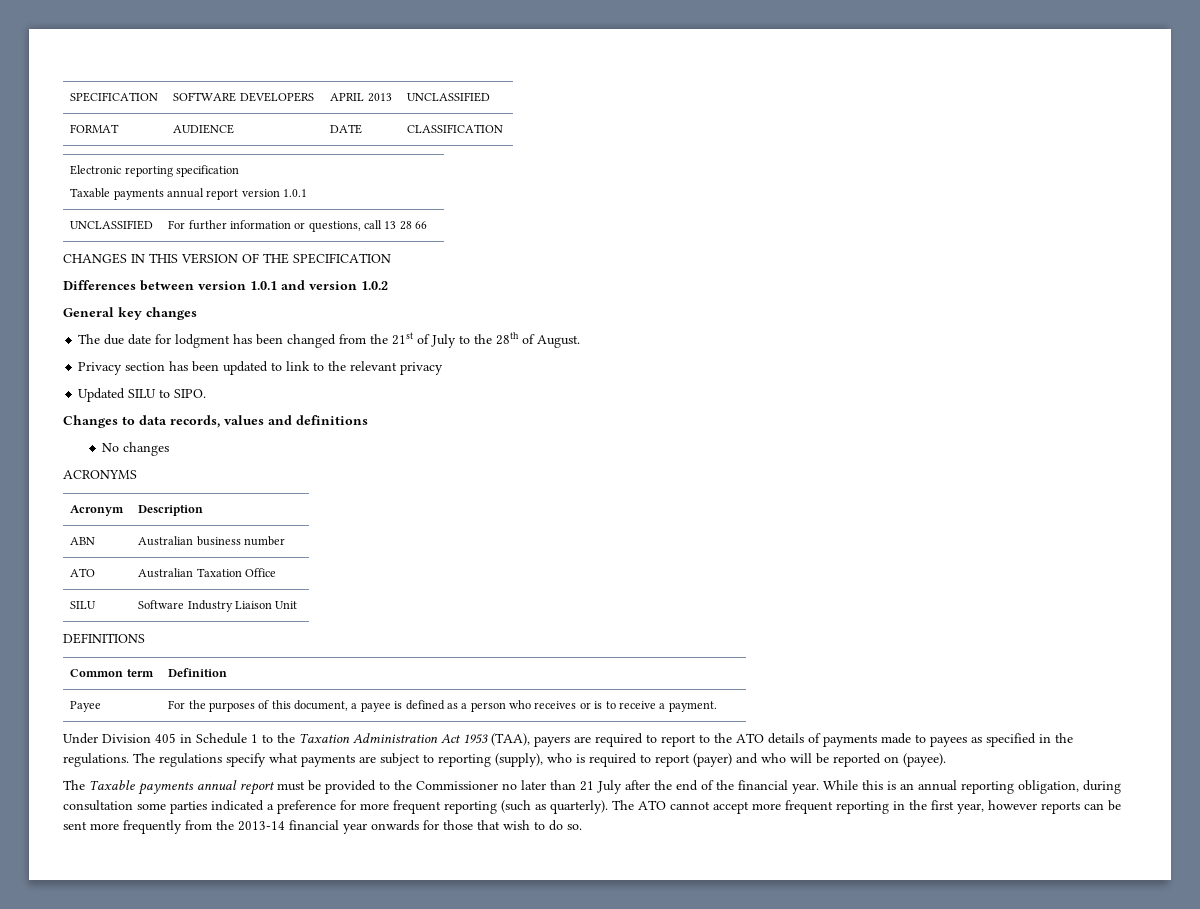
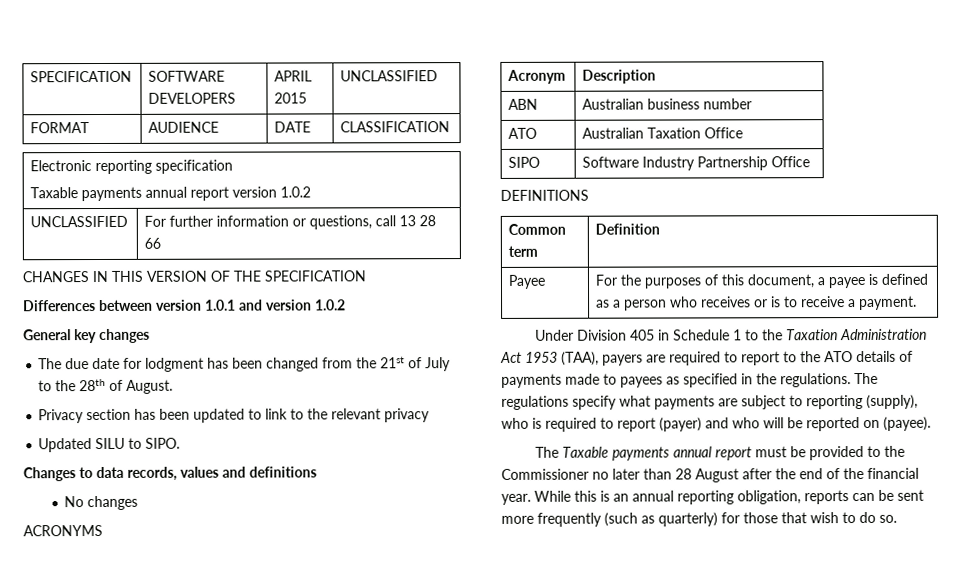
- SPECIFICATION | SOFTWARE DEVELOPERS | APRIL 2013 | UNCLASSIFIED
+ SPECIFICATION | SOFTWARE DEVELOPERS | APRIL 2015 | UNCLASSIFIED
  Electronic reporting specification
- Taxable payments annual report version 1.0.1
+ Taxable payments annual report version 1.0.2
- SILU | Software Industry Liaison Unit
+ SIPO | Software Industry Partnership Office
- The Taxable payments annual report must be provided to the Commissioner no later than 21 July after the end of the financial year.
+ The Taxable payments annual report must be provided to the Commissioner no later than 28 August after the end of the financial year.
- While this is an annual reporting obligation, during consultation some parties indicated a preference for more frequent reporting (such as quarterly). The ATO cannot accept more frequent reporting in the first year, however reports can be sent more frequently from the 2013-14 financial year onwards for those that wish to do so.
+ While this is an annual reporting obligation, reports can be sent more frequently (such as quarterly) for those that wish to do so.

